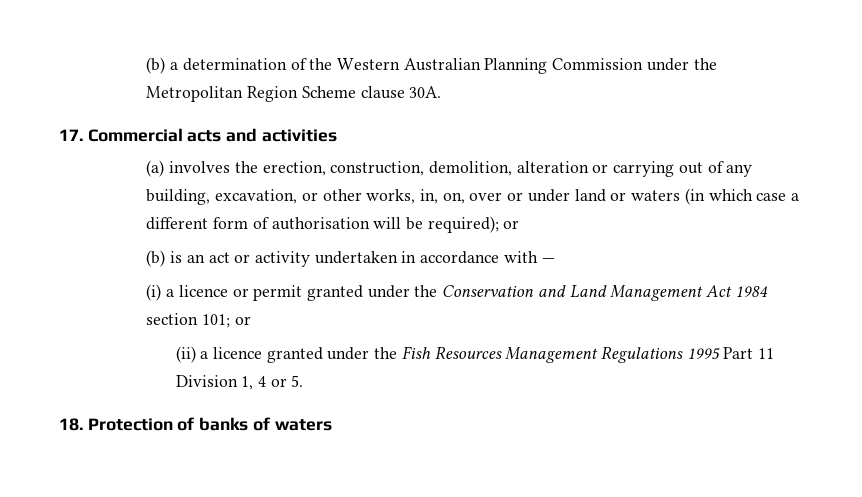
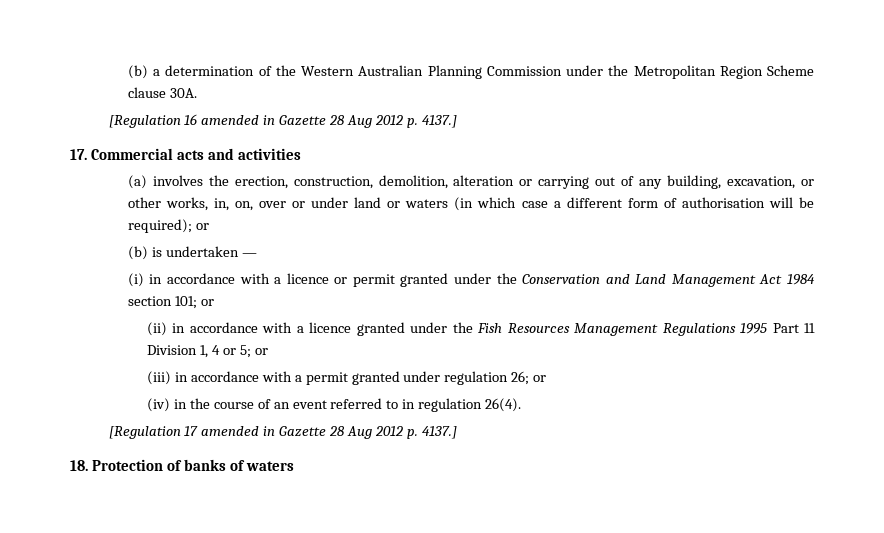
+ [Regulation 16 amended in Gazette 28 Aug 2012 p. 4137.]
- (b) is an act or activity undertaken in accordance with —
- (i) a licence or permit granted under the Conservation and Land Management Act 1984 section 101; or
+ (b) is undertaken —
+ (i) in accordance with a licence or permit granted under the Conservation and Land Management Act 1984 section 101; or
- (ii) a licence granted under the Fish Resources Management Regulations 1995 Part 11 Division 1, 4 or 5.
+ (ii) in accordance with a licence granted under the Fish Resources Management Regulations 1995 Part 11 Division 1, 4 or 5; or
+ (iii) in accordance with a permit granted under regulation 26; or
+ (iv) in the course of an event referred to in regulation 26(4).
+ [Regulation 17 amended in Gazette 28 Aug 2012 p. 4137.]

